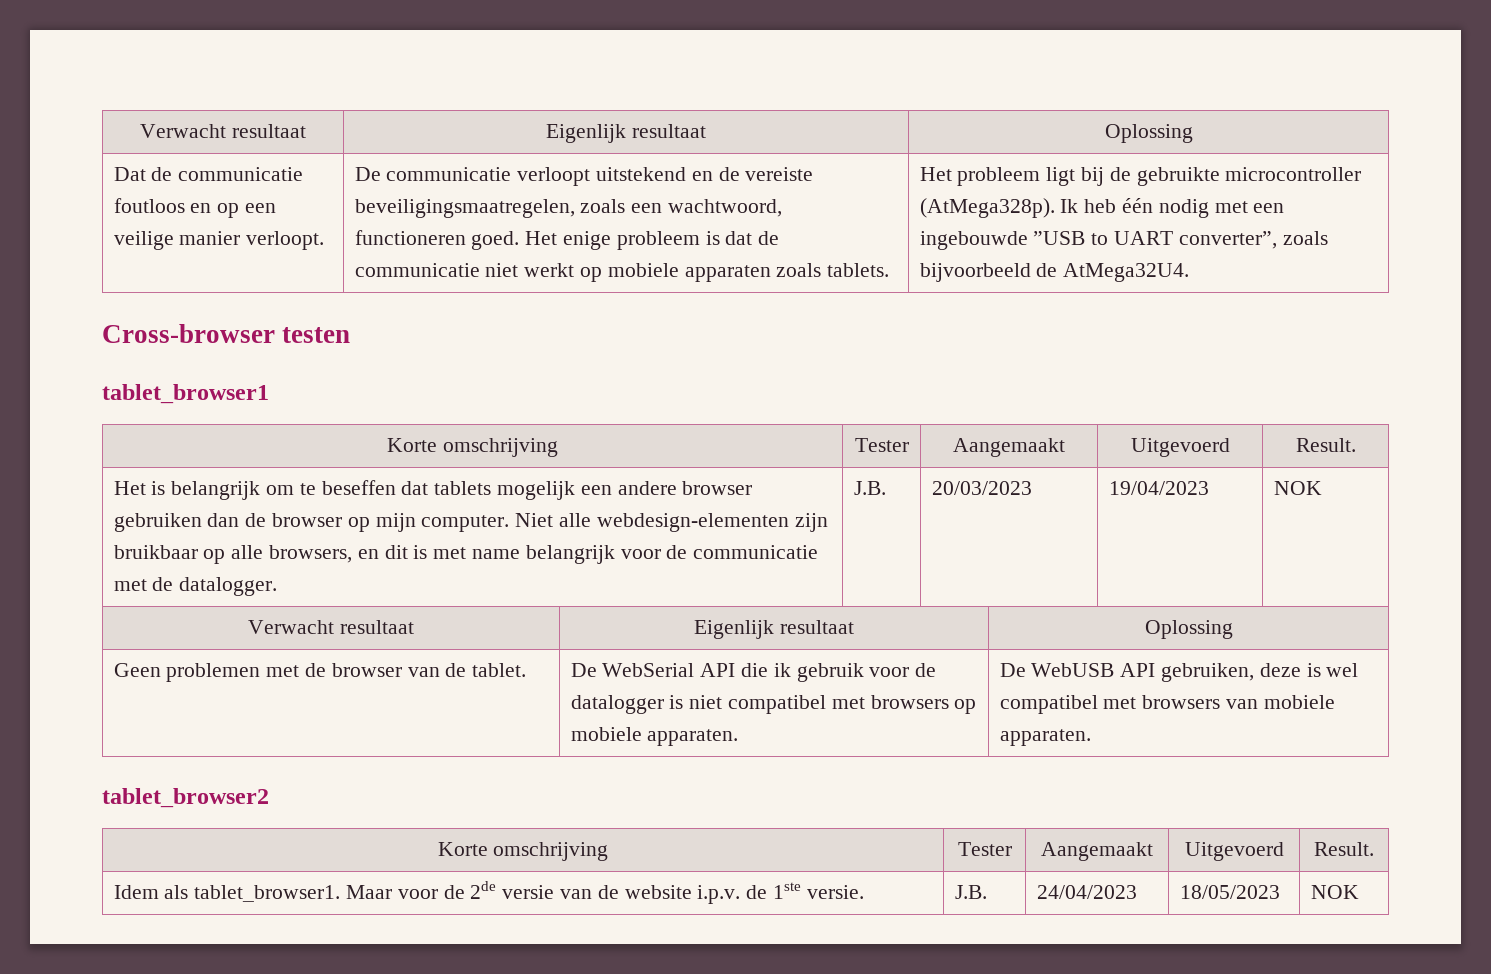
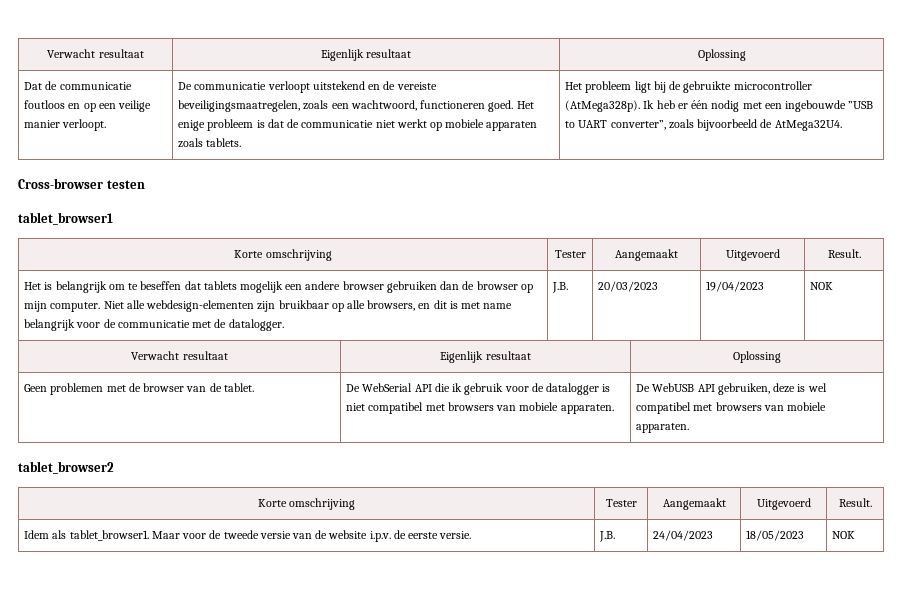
- Ik heb één nodig met een ingebouwde ”USB to UART converter”, zoals bijvoorbeeld de AtMega32U4.
+ Ik heb er één nodig met een ingebouwde ”USB to UART converter”, zoals bijvoorbeeld de AtMega32U4.
- Geen problemen met de browser van de tablet. | De WebSerial API die ik gebruik voor de datalogger is niet compatibel met browsers op mobiele apparaten. | De WebUSB API gebruiken, deze is wel compatibel met browsers van mobiele apparaten.
+ Geen problemen met de browser van de tablet. | De WebSerial API die ik gebruik voor de datalogger is niet compatibel met browsers van mobiele apparaten. | De WebUSB API gebruiken, deze is wel compatibel met browsers van mobiele apparaten.
- Idem als tablet_browser1. Maar voor de 2de versie van de website i.p.v. de 1ste versie. | J.B. | 24/04/2023 | 18/05/2023 | NOK
+ Idem als tablet_browser1. Maar voor de tweede versie van de website i.p.v. de eerste versie. | J.B. | 24/04/2023 | 18/05/2023 | NOK

